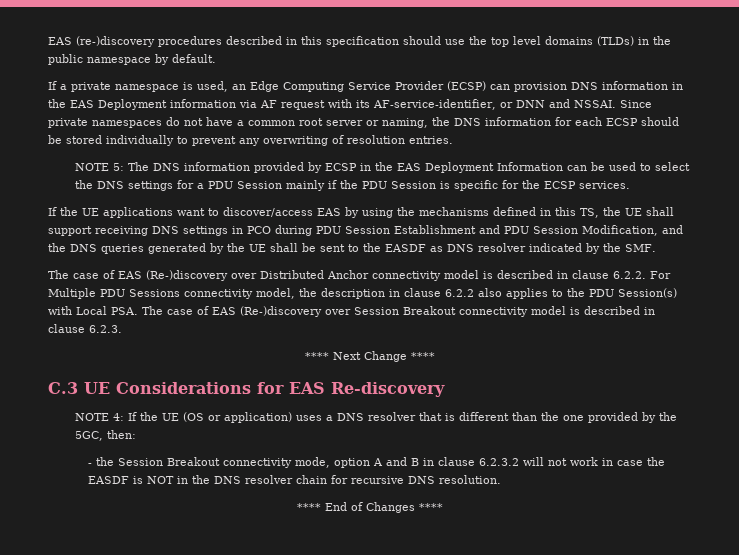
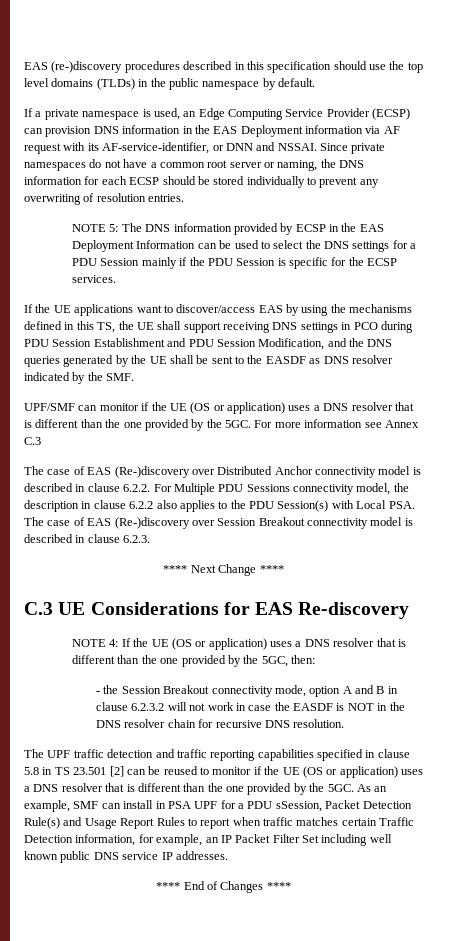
+ UPF/SMF can monitor if the UE (OS or application) uses a DNS resolver that is different than the one provided by the 5GC. For more information see Annex C.3
+ The UPF traffic detection and traffic reporting capabilities specified in clause 5.8 in TS 23.501 [2] can be reused to monitor if the UE (OS or application) uses a DNS resolver that is different than the one provided by the 5GC. As an example, SMF can install in PSA UPF for a PDU sSession, Packet Detection Rule(s) and Usage Report Rules to report when traffic matches certain Traffic Detection information, for example, an IP Packet Filter Set including well known public DNS service IP addresses.

